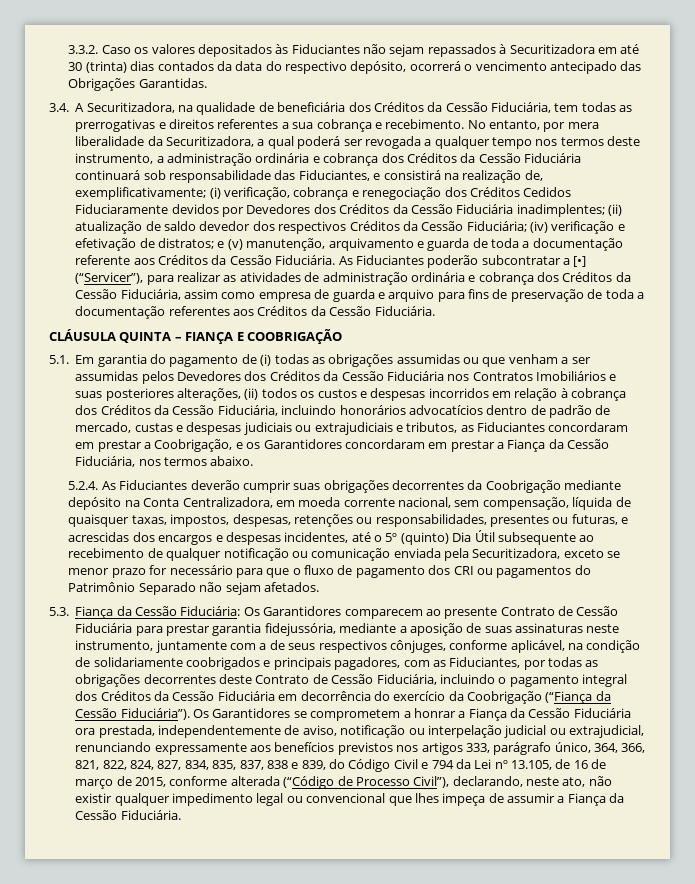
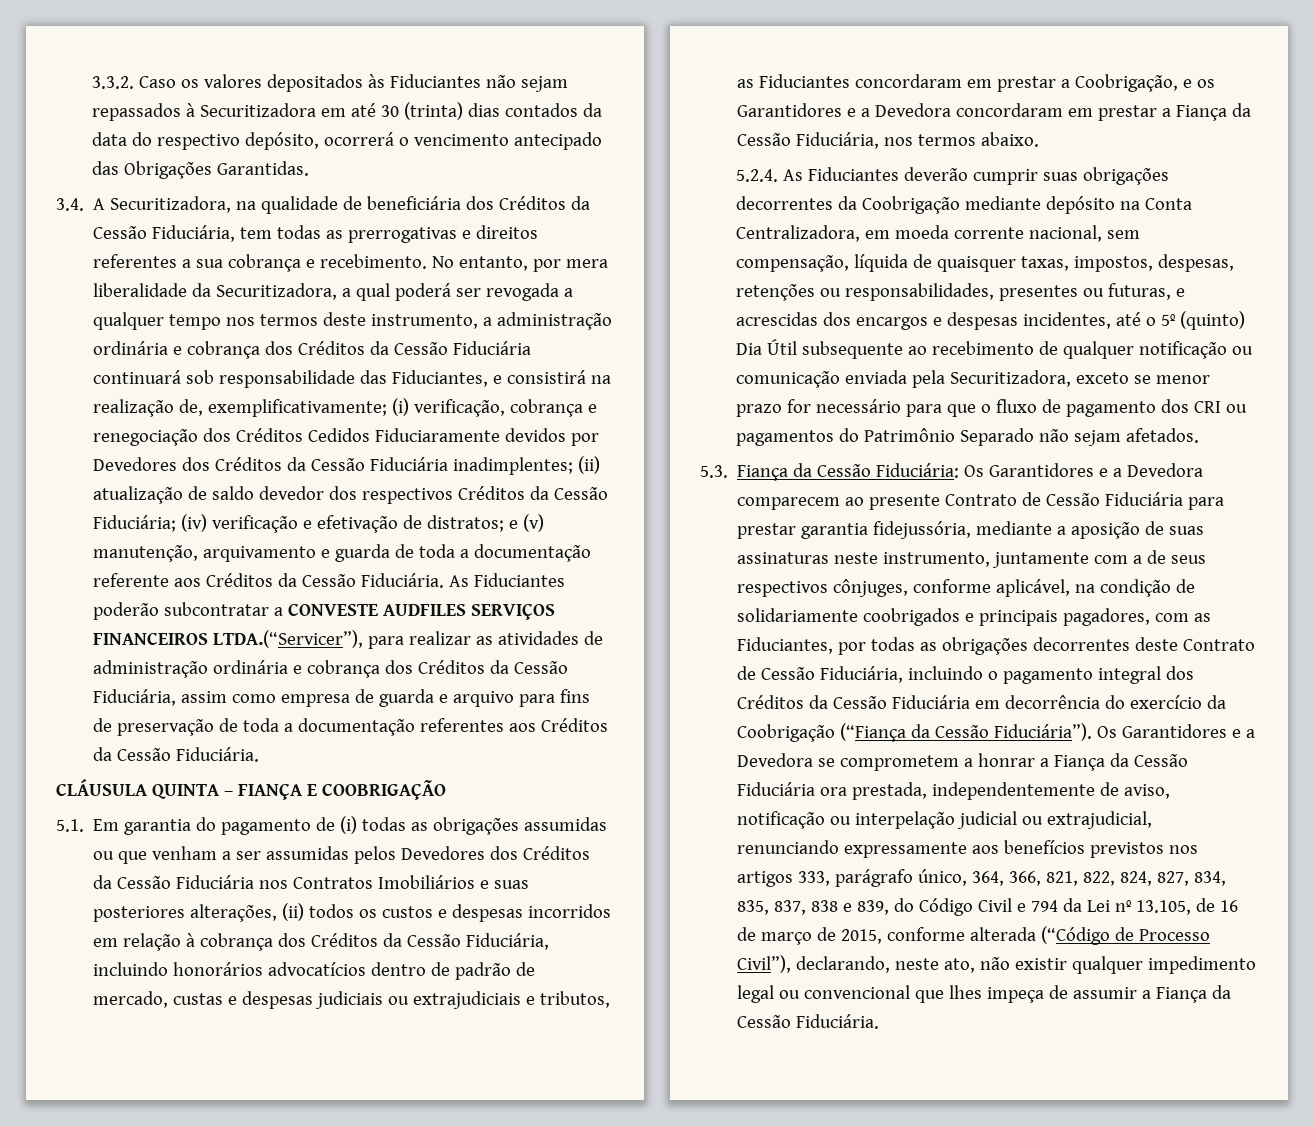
- As Fiduciantes poderão subcontratar a [•] (“Servicer”), para realizar as atividades de administração ordinária e cobrança dos Créditos da Cessão Fiduciária, assim como empresa de guarda e arquivo para fins de preservação de toda a documentação referentes aos Créditos da Cessão Fiduciária.
+ As Fiduciantes poderão subcontratar a CONVESTE AUDFILES SERVIÇOS FINANCEIROS LTDA.(“Servicer”), para realizar as atividades de administração ordinária e cobrança dos Créditos da Cessão Fiduciária, assim como empresa de guarda e arquivo para fins de preservação de toda a documentação referentes aos Créditos da Cessão Fiduciária.
- 5.1. Em garantia do pagamento de (i) todas as obrigações assumidas ou que venham a ser assumidas pelos Devedores dos Créditos da Cessão Fiduciária nos Contratos Imobiliários e suas posteriores alterações, (ii) todos os custos e despesas incorridos em relação à cobrança dos Créditos da Cessão Fiduciária, incluindo honorários advocatícios dentro de padrão de mercado, custas e despesas judiciais ou extrajudiciais e tributos, as Fiduciantes concordaram em prestar a Coobrigação, e os Garantidores concordaram em prestar a Fiança da Cessão Fiduciária, nos termos abaixo.
+ 5.1. Em garantia do pagamento de (i) todas as obrigações assumidas ou que venham a ser assumidas pelos Devedores dos Créditos da Cessão Fiduciária nos Contratos Imobiliários e suas posteriores alterações, (ii) todos os custos e despesas incorridos em relação à cobrança dos Créditos da Cessão Fiduciária, incluindo honorários advocatícios dentro de padrão de mercado, custas e despesas judiciais ou extrajudiciais e tributos, as Fiduciantes concordaram em prestar a Coobrigação, e os Garantidores e a Devedora concordaram em prestar a Fiança da Cessão Fiduciária, nos termos abaixo.
- Os Garantidores comparecem ao presente Contrato de Cessão Fiduciária para prestar garantia fidejussória, mediante a aposição de suas assinaturas neste instrumento, juntamente com a de seus respectivos cônjuges, conforme aplicável, na condição de solidariamente coobrigados e principais pagadores, com as Fiduciantes, por todas as obrigações decorrentes deste Contrato de Cessão Fiduciária, incluindo o pagamento integral dos Créditos da Cessão Fiduciária em decorrência do exercício da Coobrigação (“Fiança da Cessão Fiduciária”).
+ Os Garantidores e a Devedora comparecem ao presente Contrato de Cessão Fiduciária para prestar garantia fidejussória, mediante a aposição de suas assinaturas neste instrumento, juntamente com a de seus respectivos cônjuges, conforme aplicável, na condição de solidariamente coobrigados e principais pagadores, com as Fiduciantes, por todas as obrigações decorrentes deste Contrato de Cessão Fiduciária, incluindo o pagamento integral dos Créditos da Cessão Fiduciária em decorrência do exercício da Coobrigação (“Fiança da Cessão Fiduciária”).
- Os Garantidores se comprometem a honrar a Fiança da Cessão Fiduciária ora prestada, independentemente de aviso, notificação ou interpelação judicial ou extrajudicial, renunciando expressamente aos benefícios previstos nos artigos 333, parágrafo único, 364, 366, 821, 822, 824, 827, 834, 835, 837, 838 e 839, do Código Civil e 794 da Lei nº 13.105, de 16 de março de 2015, conforme alterada (“Código de Processo Civil”), declarando, neste ato, não existir qualquer impedimento legal ou convencional que lhes impeça de assumir a Fiança da Cessão Fiduciária.
+ Os Garantidores e a Devedora se comprometem a honrar a Fiança da Cessão Fiduciária ora prestada, independentemente de aviso, notificação ou interpelação judicial ou extrajudicial, renunciando expressamente aos benefícios previstos nos artigos 333, parágrafo único, 364, 366, 821, 822, 824, 827, 834, 835, 837, 838 e 839, do Código Civil e 794 da Lei nº 13.105, de 16 de março de 2015, conforme alterada (“Código de Processo Civil”), declarando, neste ato, não existir qualquer impedimento legal ou convencional que lhes impeça de assumir a Fiança da Cessão Fiduciária.

